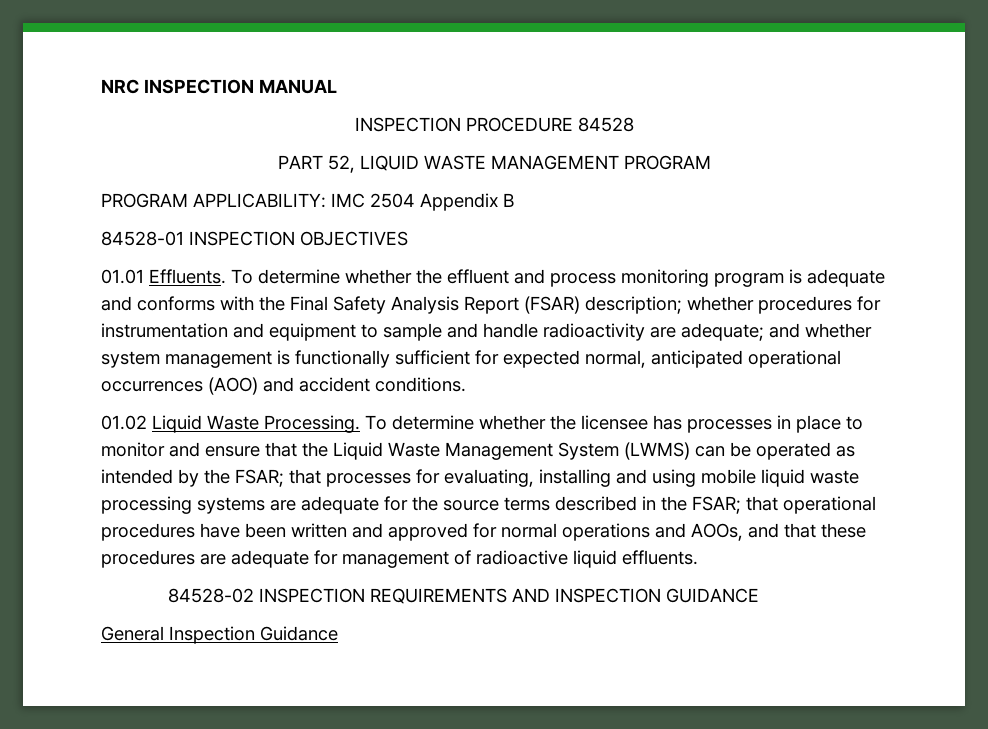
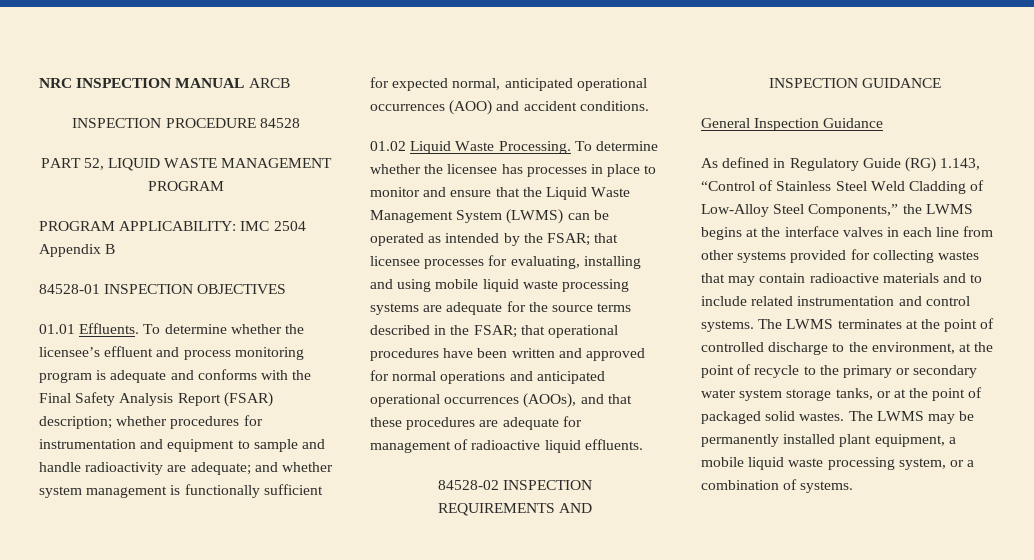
- NRC INSPECTION MANUAL
+ NRC INSPECTION MANUAL ARCB
- To determine whether the effluent and process monitoring program is adequate and conforms with the Final Safety Analysis Report (FSAR) description; whether procedures for instrumentation and equipment to sample and handle radioactivity are adequate; and whether system management is functionally sufficient for expected normal, anticipated operational occurrences (AOO) and accident conditions.
+ To determine whether the licensee’s effluent and process monitoring program is adequate and conforms with the Final Safety Analysis Report (FSAR) description; whether procedures for instrumentation and equipment to sample and handle radioactivity are adequate; and whether system management is functionally sufficient for expected normal, anticipated operational occurrences (AOO) and accident conditions.
- that processes for evaluating, installing and using mobile liquid waste processing systems are adequate for the source terms described in the FSAR;
+ that licensee processes for evaluating, installing and using mobile liquid waste processing systems are adequate for the source terms described in the FSAR;
- that operational procedures have been written and approved for normal operations and AOOs, and that these procedures are adequate for management of radioactive liquid effluents.
+ that operational procedures have been written and approved for normal operations and anticipated operational occurrences (AOOs), and that these procedures are adequate for management of radioactive liquid effluents.
+ As defined in Regulatory Guide (RG) 1.143, “Control of Stainless Steel Weld Cladding of Low-Alloy Steel Components,” the LWMS begins at the interface valves in each line from other systems provided for collecting wastes that may contain radioactive materials and to include related instrumentation and control systems. The LWMS terminates at the point of controlled discharge to the environment, at the point of recycle to the primary or secondary water system storage tanks, or at the point of packaged solid wastes. The LWMS may be permanently installed plant equipment, a mobile liquid waste processing system, or a combination of systems.

